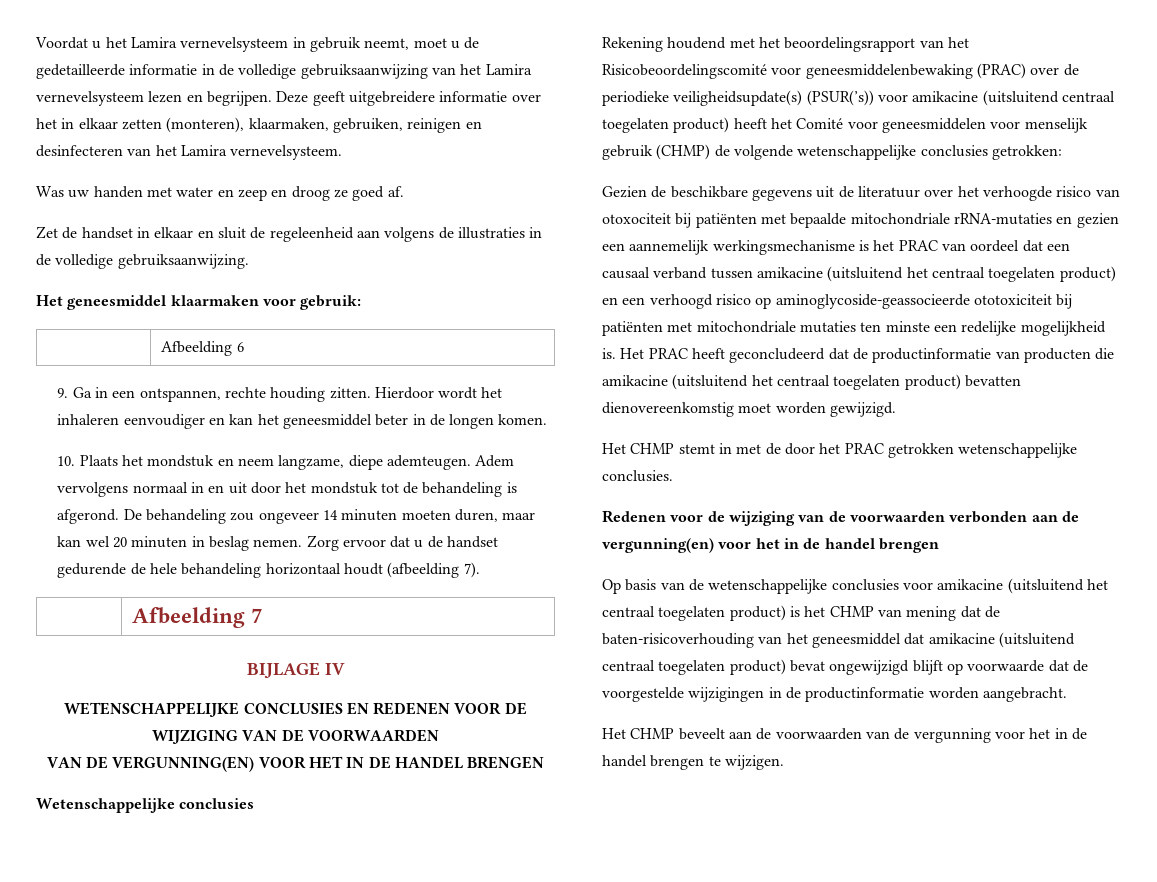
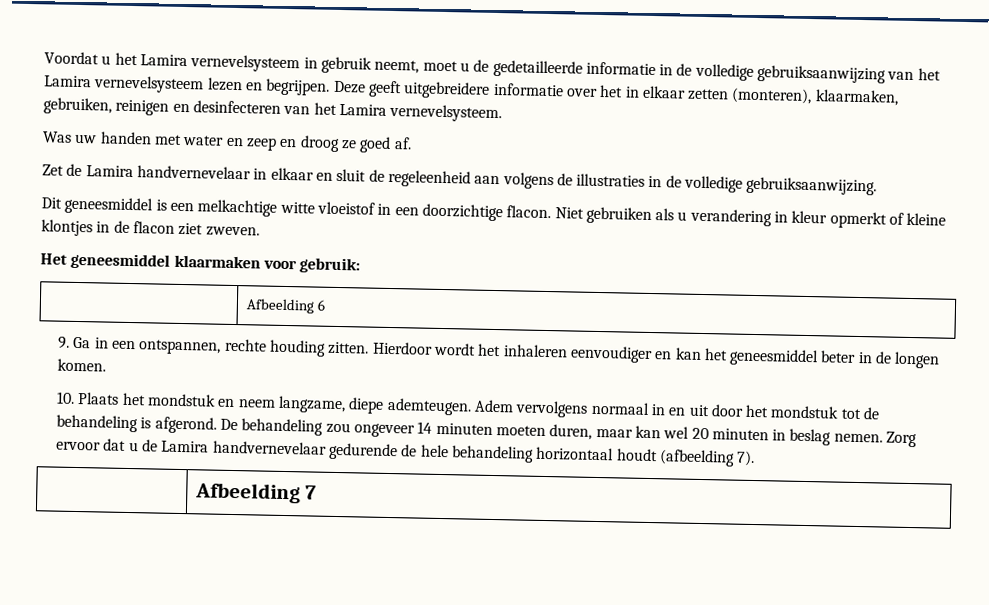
- Zet de handset in elkaar en sluit de regeleenheid aan volgens de illustraties in de volledige gebruiksaanwijzing.
+ Zet de Lamira handvernevelaar in elkaar en sluit de regeleenheid aan volgens de illustraties in de volledige gebruiksaanwijzing.
+ Dit geneesmiddel is een melkachtige witte vloeistof in een doorzichtige flacon. Niet gebruiken als u verandering in kleur opmerkt of kleine klontjes in de flacon ziet zweven.
- Zorg ervoor dat u de handset gedurende de hele behandeling horizontaal houdt (afbeelding 7).
+ Zorg ervoor dat u de Lamira handvernevelaar gedurende de hele behandeling horizontaal houdt (afbeelding 7).
- BIJLAGE IV
- WETENSCHAPPELIJKE CONCLUSIES EN REDENEN VOOR DE WIJZIGING VAN DE VOORWAARDEN
- VAN DE VERGUNNING(EN) VOOR HET IN DE HANDEL BRENGEN
- Wetenschappelijke conclusies
- Rekening houdend met het beoordelingsrapport van het Risicobeoordelingscomité voor geneesmiddelenbewaking (PRAC) over de periodieke veiligheidsupdate(s) (PSUR(’s)) voor amikacine (uitsluitend centraal toegelaten product) heeft het Comité voor geneesmiddelen voor menselijk gebruik (CHMP) de volgende wetenschappelijke conclusies getrokken:
- Gezien de beschikbare gegevens uit de literatuur over het verhoogde risico van otoxociteit bij patiënten met bepaalde mitochondriale rRNA-mutaties en gezien een aannemelijk werkingsmechanisme is het PRAC van oordeel dat een causaal verband tussen amikacine (uitsluitend het centraal toegelaten product) en een verhoogd risico op aminoglycoside-geassocieerde ototoxiciteit bij patiënten met mitochondriale mutaties ten minste een redelijke mogelijkheid is. Het PRAC heeft geconcludeerd dat de productinformatie van producten die amikacine (uitsluitend het centraal toegelaten product) bevatten dienovereenkomstig moet worden gewijzigd.
- Het CHMP stemt in met de door het PRAC getrokken wetenschappelijke conclusies.
- Redenen voor de wijziging van de voorwaarden verbonden aan de vergunning(en) voor het in de handel brengen
- Op basis van de wetenschappelijke conclusies voor amikacine (uitsluitend het centraal toegelaten product) is het CHMP van mening dat de baten-risicoverhouding van het geneesmiddel dat amikacine (uitsluitend centraal toegelaten product) bevat ongewijzigd blijft op voorwaarde dat de voorgestelde wijzigingen in de productinformatie worden aangebracht.
- Het CHMP beveelt aan de voorwaarden van de vergunning voor het in de handel brengen te wijzigen.

